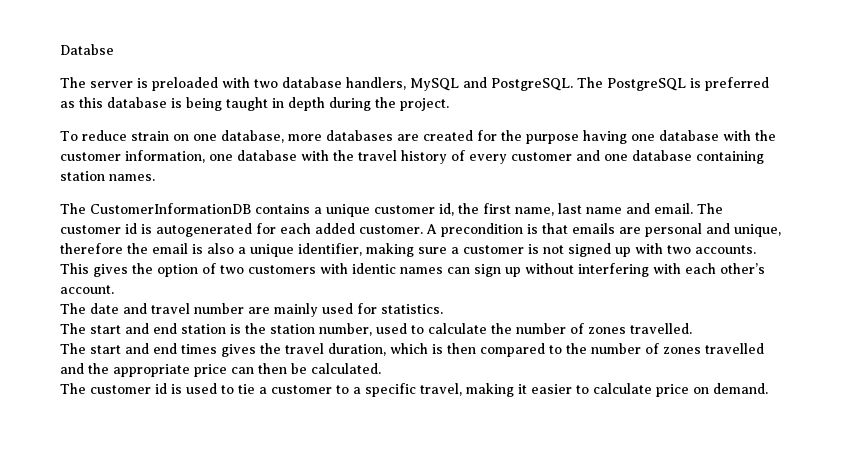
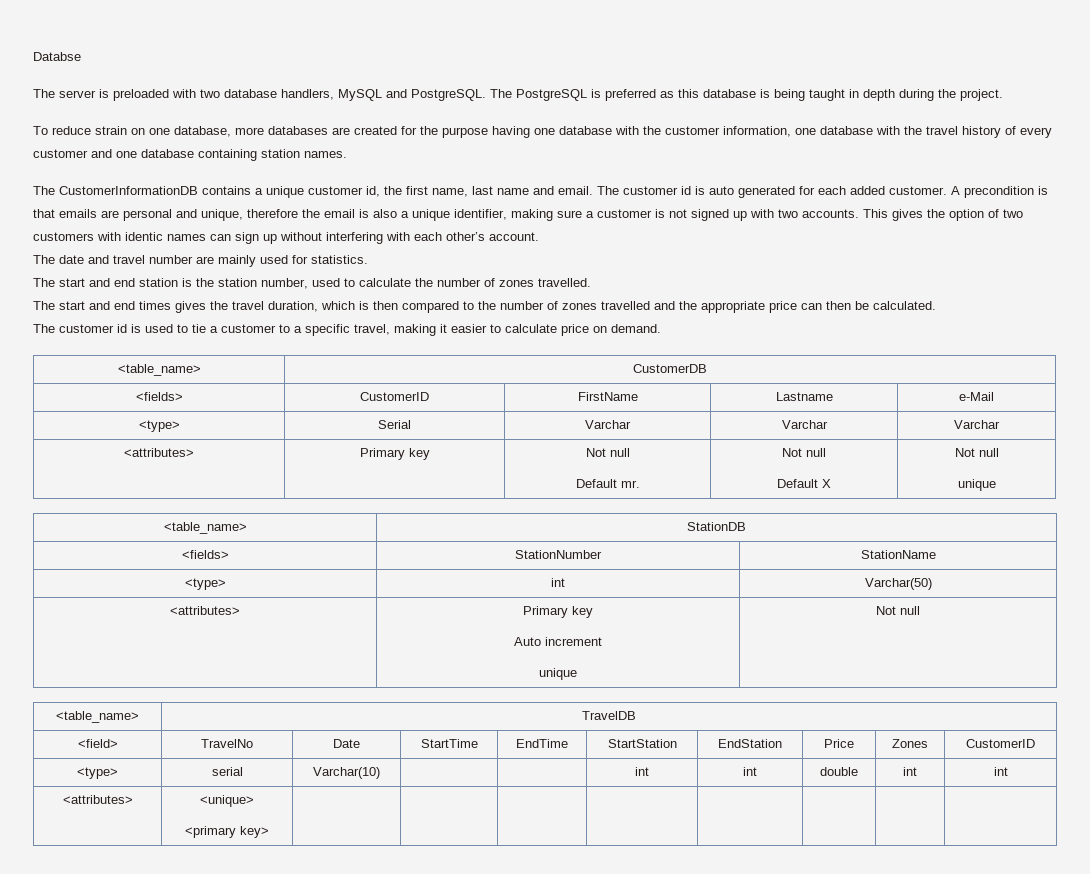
- The customer id is autogenerated for each added customer.
+ The customer id is auto generated for each added customer.
+ <table_name> | CustomerDB
+ <fields> | CustomerID | FirstName | Lastname | e-Mail
+ <type> | Serial | Varchar | Varchar | Varchar
+ <attributes> | Primary key | Not null
+ Default mr. | Not null
+ Default X | Not null
+ unique
+ <table_name> | StationDB
+ <fields> | StationNumber | StationName
+ <type> | int | Varchar(50)
+ <attributes> | Primary key
+ Auto increment
+ unique | Not null
+ <table_name> | TravelDB
+ <field> | TravelNo | Date | StartTime | EndTime | StartStation | EndStation | Price | Zones | CustomerID
+ <type> | serial | Varchar(10) | | | int | int | double | int | int
+ <attributes> | <unique>
+ <primary key> | | | | | | | |

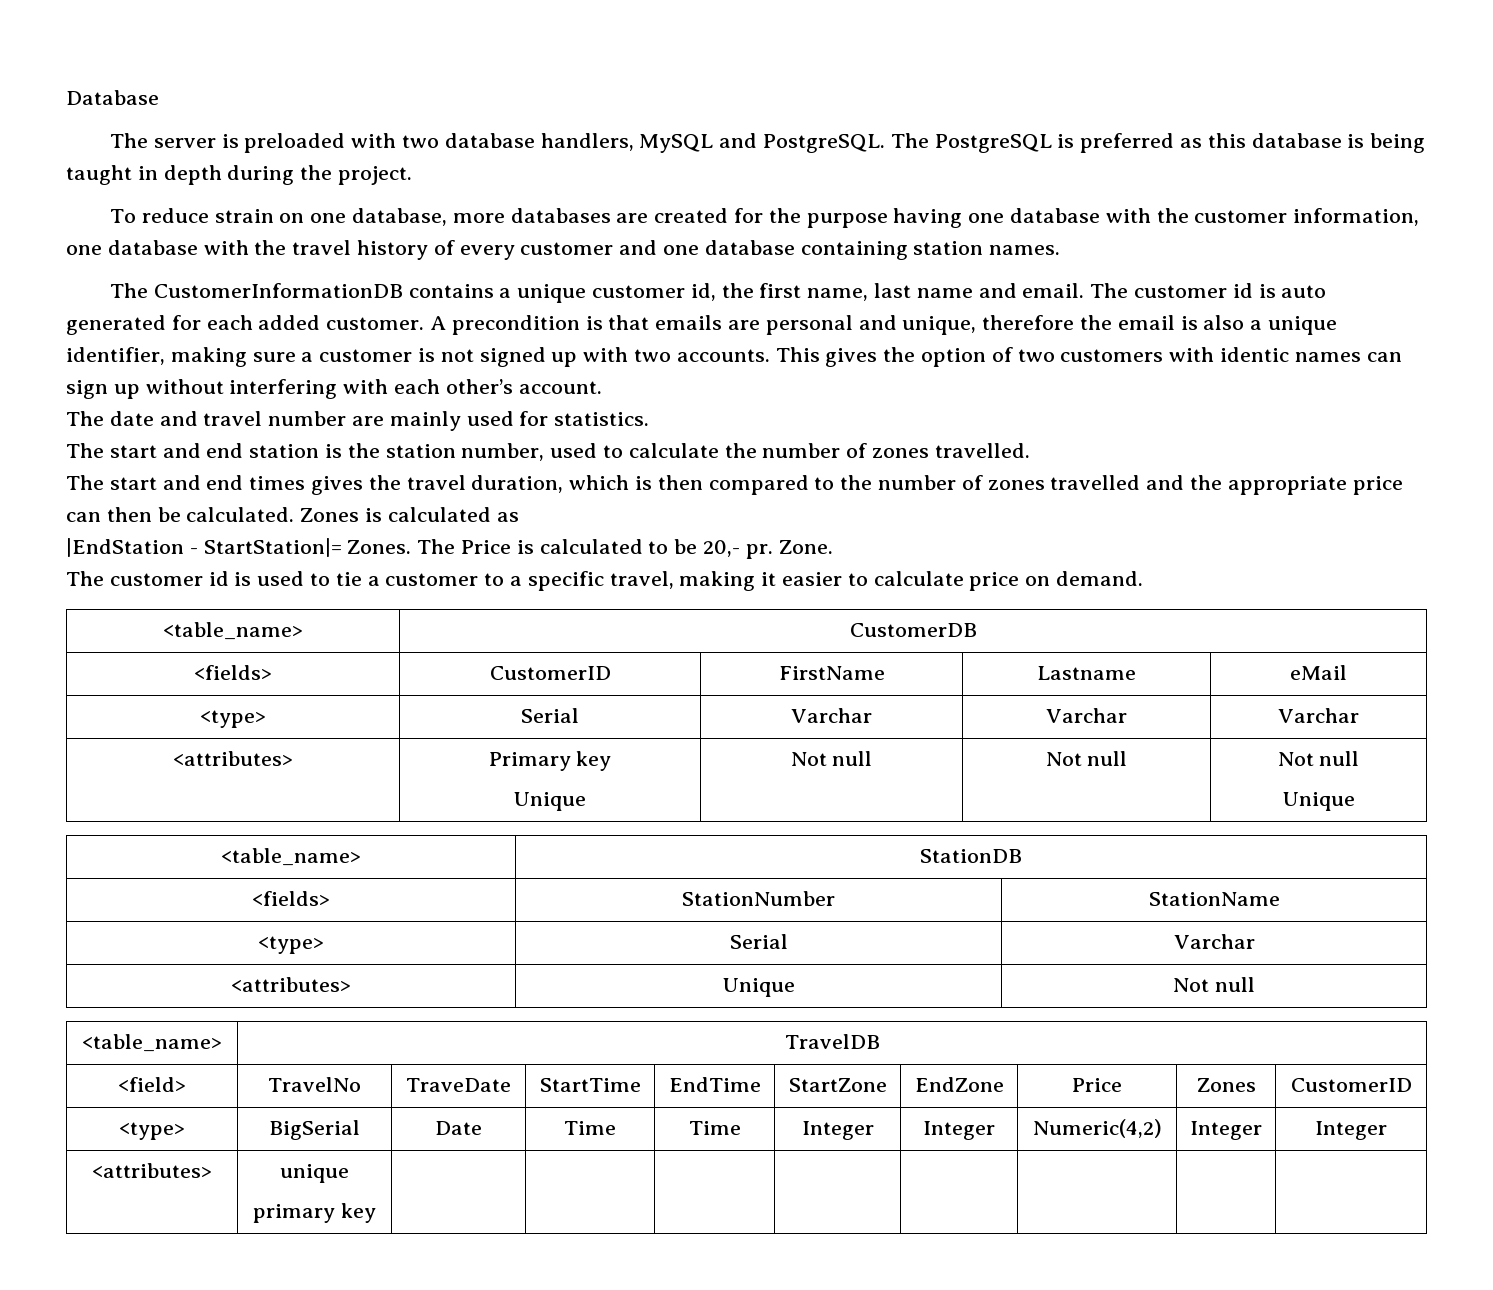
- Databse
+ Database
+ Zones is calculated as
+ |EndStation - StartStation|= Zones. The Price is calculated to be 20,- pr. Zone.
- <fields> | CustomerID | FirstName | Lastname | e-Mail
+ <fields> | CustomerID | FirstName | Lastname | eMail
- <attributes> | Primary key | Not null
- Default mr. | Not null
- Default X | Not null
- unique
+ <attributes> | Primary key
+ Unique | Not null | Not null | Not null
+ Unique
  <fields> | StationNumber | StationName
- <type> | int | Varchar(50)
- <attributes> | Primary key
- Auto increment
- unique | Not null
+ <type> | Serial | Varchar
+ <attributes> | Unique | Not null
- <field> | TravelNo | Date | StartTime | EndTime | StartStation | EndStation | Price | Zones | CustomerID
+ <field> | TravelNo | TraveDate | StartTime | EndTime | StartZone | EndZone | Price | Zones | CustomerID
- <type> | serial | Varchar(10) | | | int | int | double | int | int
- <attributes> | <unique>
- <primary key> | | | | | | | |
+ <type> | BigSerial | Date | Time | Time | Integer | Integer | Numeric(4,2) | Integer | Integer
+ <attributes> | unique
+ primary key | | | | | | | |

